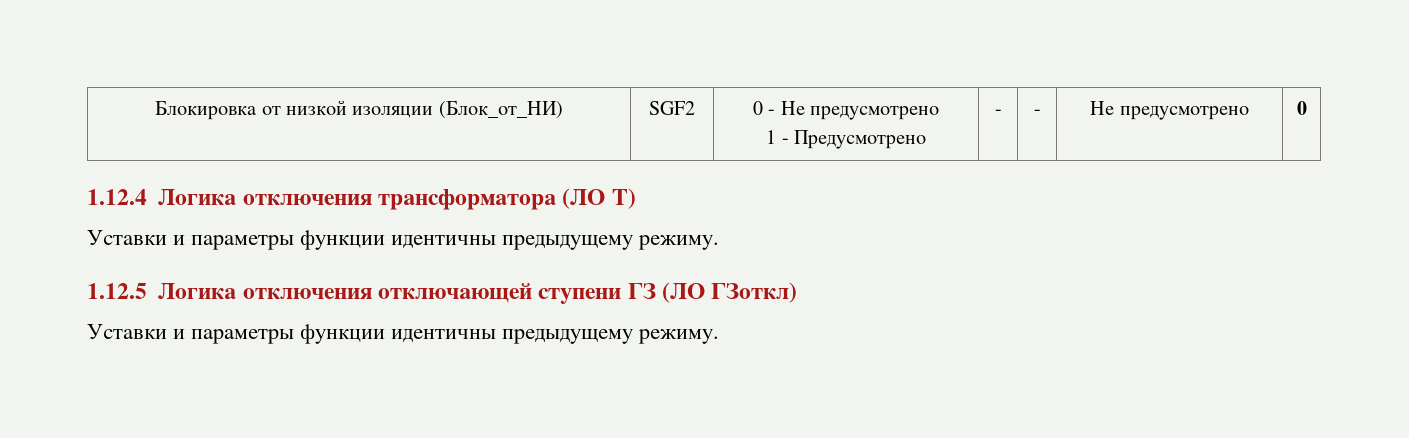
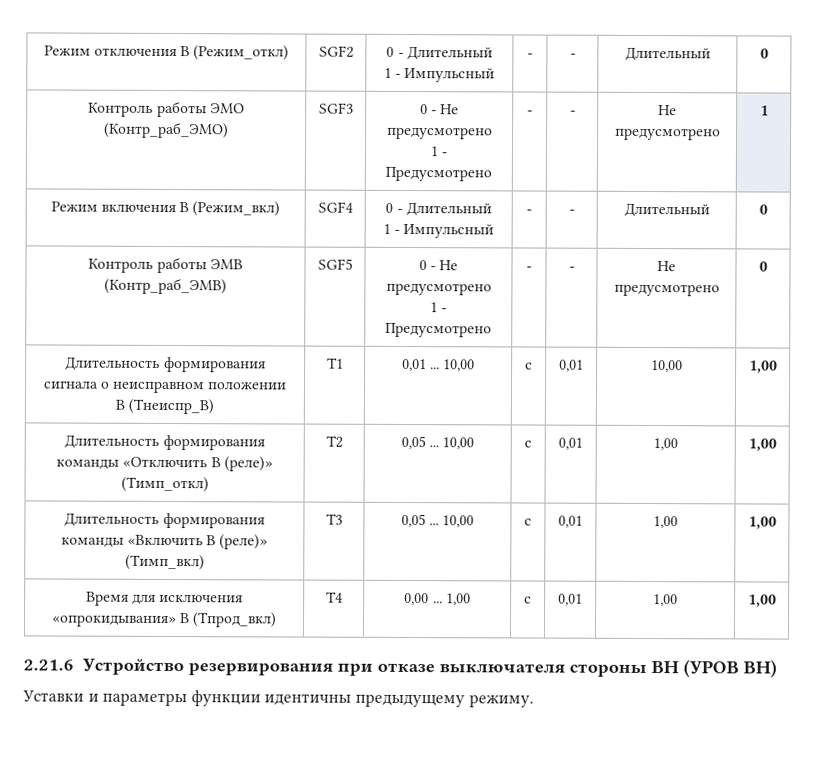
- Блокировка от низкой изоляции (Блок_от_НИ) | SGF2 | 0 - Не предусмотрено
+ Режим отключения В (Режим_откл) | SGF2 | 0 - Длительный
+ 1 - Импульсный | - | - | Длительный | 0
+ Контроль работы ЭМО (Контр_раб_ЭМО) | SGF3 | 0 - Не предусмотрено
+ 1 - Предусмотрено | - | - | Не предусмотрено | 1
+ Режим включения В (Режим_вкл) | SGF4 | 0 - Длительный
+ 1 - Импульсный | - | - | Длительный | 0
+ Контроль работы ЭМВ (Контр_раб_ЭМВ) | SGF5 | 0 - Не предусмотрено
- 1.12.4 Логика отключения трансформатора (ЛО Т)
- Уставки и параметры функции идентичны предыдущему режиму.
- 1.12.5 Логика отключения отключающей ступени ГЗ (ЛО ГЗоткл)
+ Длительность формирования сигнала о неисправном положении В (Tнеиспр_В) | T1 | 0,01 ... 10,00 | с | 0,01 | 10,00 | 1,00
+ Длительность формирования команды «Отключить В (реле)» (Тимп_откл) | T2 | 0,05 ... 10,00 | с | 0,01 | 1,00 | 1,00
+ Длительность формирования команды «Включить В (реле)» (Тимп_вкл) | T3 | 0,05 ... 10,00 | с | 0,01 | 1,00 | 1,00
+ Время для исключения «опрокидывания» В (Тпрод_вкл) | T4 | 0,00 ... 1,00 | с | 0,01 | 1,00 | 1,00
+ 2.21.6 Устройство резервирования при отказе выключателя стороны ВН (УРОВ ВН)

